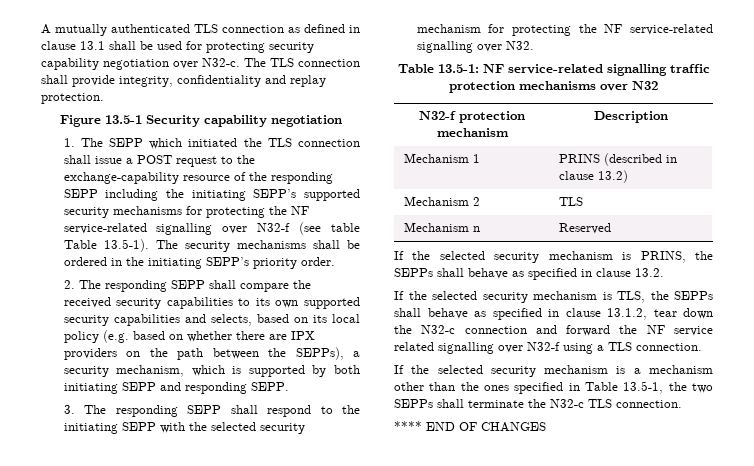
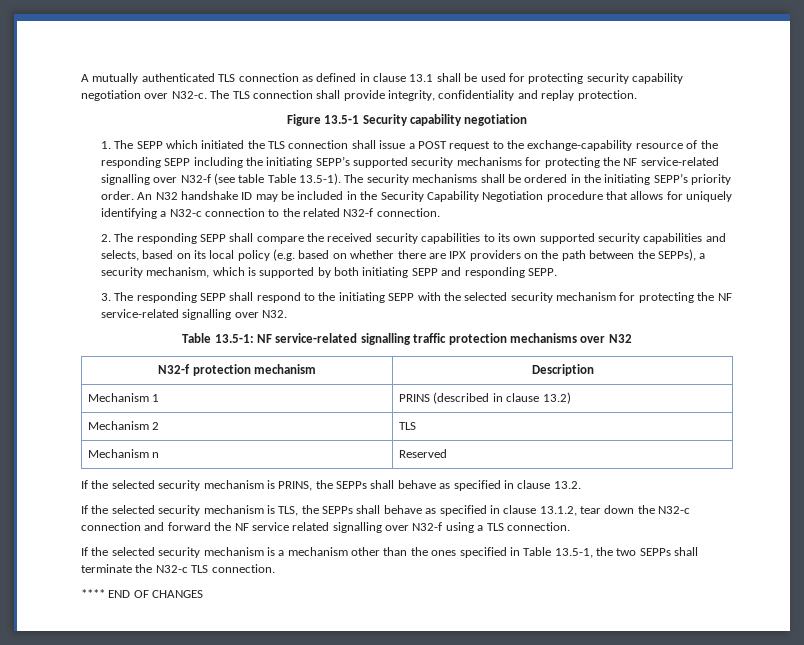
+ An N32 handshake ID may be included in the Security Capability Negotiation procedure that allows for uniquely identifying a N32-c connection to the related N32-f connection.

